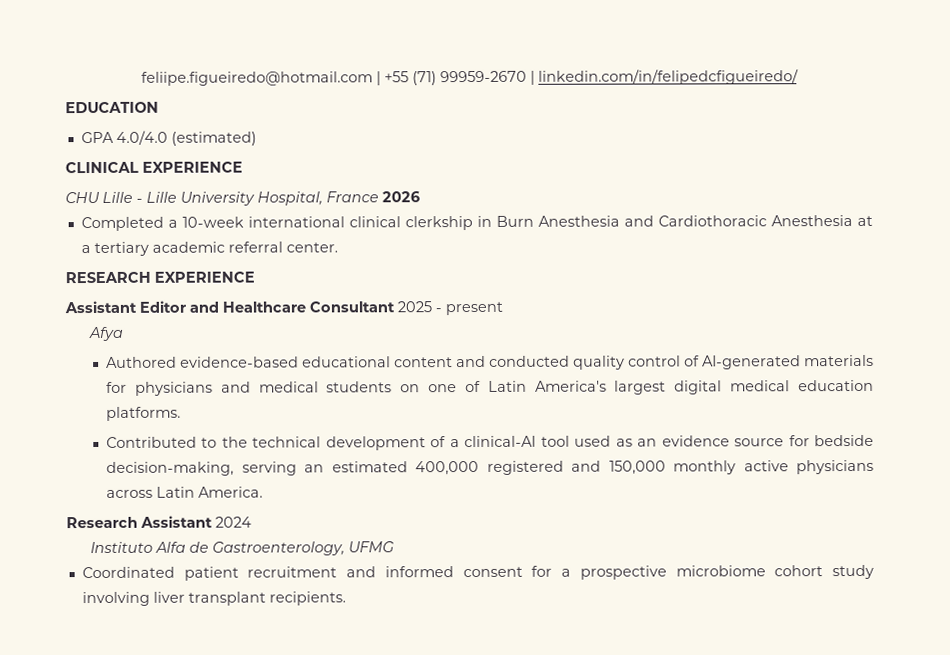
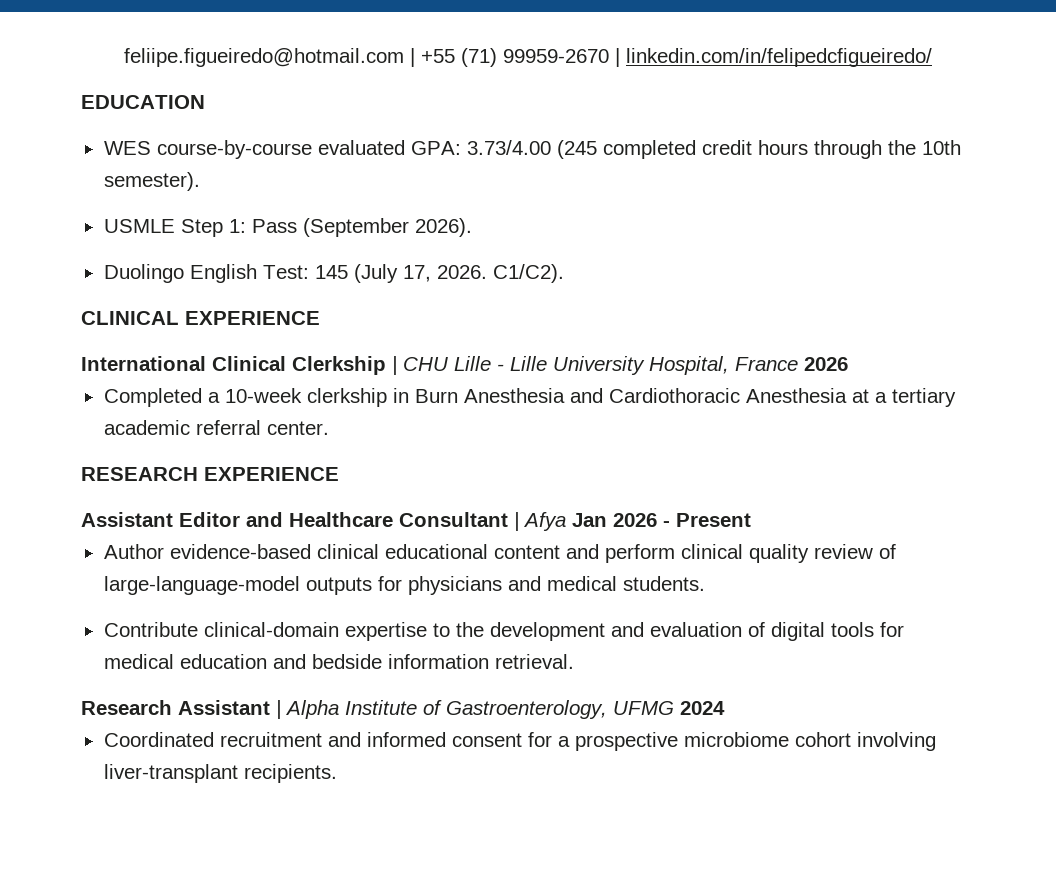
- GPA 4.0/4.0 (estimated)
+ WES course-by-course evaluated GPA: 3.73/4.00 (245 completed credit hours through the 10th semester).
+ USMLE Step 1: Pass (September 2026).
+ Duolingo English Test: 145 (July 17, 2026. C1/C2).
  CLINICAL EXPERIENCE
- CHU Lille - Lille University Hospital, France 2026
+ International Clinical Clerkship | CHU Lille - Lille University Hospital, France 2026
- Completed a 10-week international clinical clerkship in Burn Anesthesia and Cardiothoracic Anesthesia at a tertiary academic referral center.
+ Completed a 10-week clerkship in Burn Anesthesia and Cardiothoracic Anesthesia at a tertiary academic referral center.
- Assistant Editor and Healthcare Consultant 2025 - present
- Afya
- Authored evidence-based educational content and conducted quality control of AI-generated materials for physicians and medical students on one of Latin America's largest digital medical education platforms.
- Contributed to the technical development of a clinical-AI tool used as an evidence source for bedside decision-making, serving an estimated 400,000 registered and 150,000 monthly active physicians across Latin America.
- Research Assistant 2024
- Instituto Alfa de Gastroenterology, UFMG
+ Assistant Editor and Healthcare Consultant | Afya Jan 2026 - Present
+ Author evidence-based clinical educational content and perform clinical quality review of large-language-model outputs for physicians and medical students.
+ Contribute clinical-domain expertise to the development and evaluation of digital tools for medical education and bedside information retrieval.
+ Research Assistant | Alpha Institute of Gastroenterology, UFMG 2024
- Coordinated patient recruitment and informed consent for a prospective microbiome cohort study involving liver transplant recipients.
+ Coordinated recruitment and informed consent for a prospective microbiome cohort involving liver-transplant recipients.

